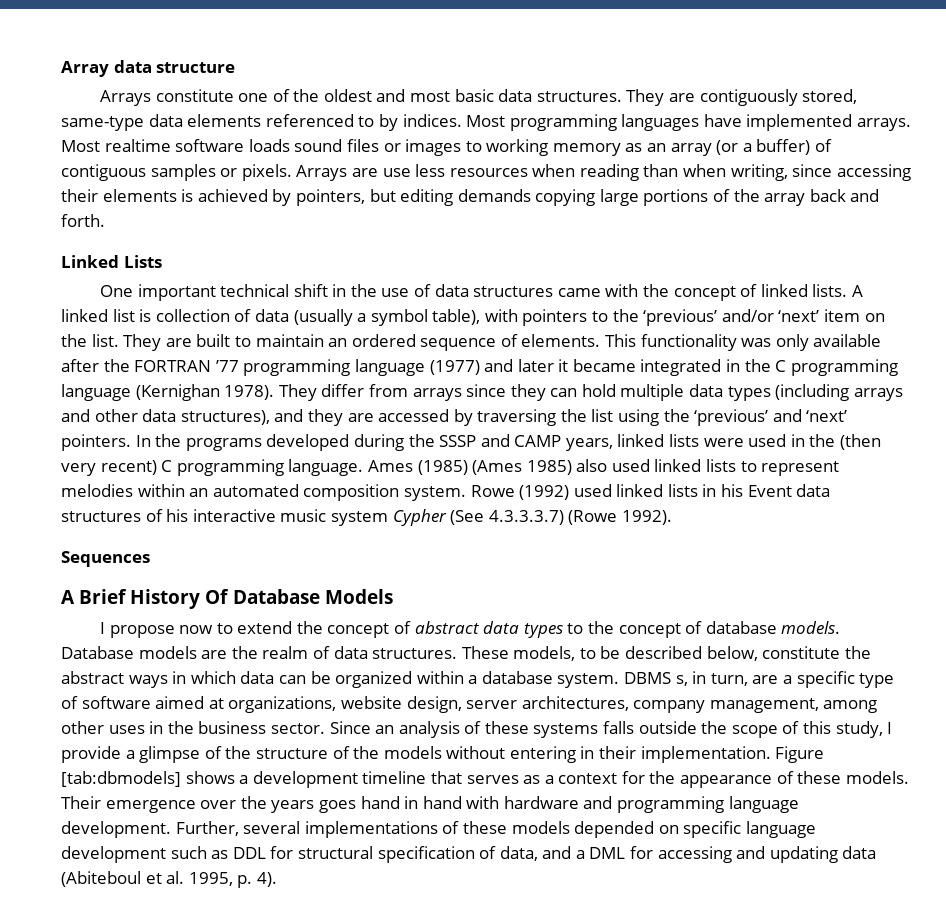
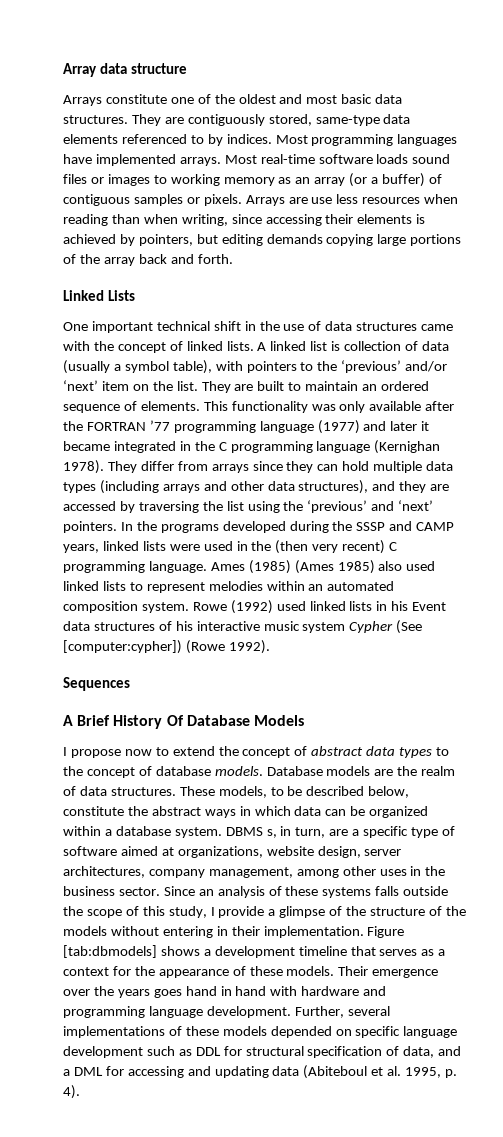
- Most realtime software loads sound files or images to working memory as an array (or a buffer) of contiguous samples or pixels.
+ Most real-time software loads sound files or images to working memory as an array (or a buffer) of contiguous samples or pixels.
- Rowe (1992) used linked lists in his Event data structures of his interactive music system Cypher (See 4.3.3.3.7) (Rowe 1992).
+ Rowe (1992) used linked lists in his Event data structures of his interactive music system Cypher (See [computer:cypher]) (Rowe 1992).

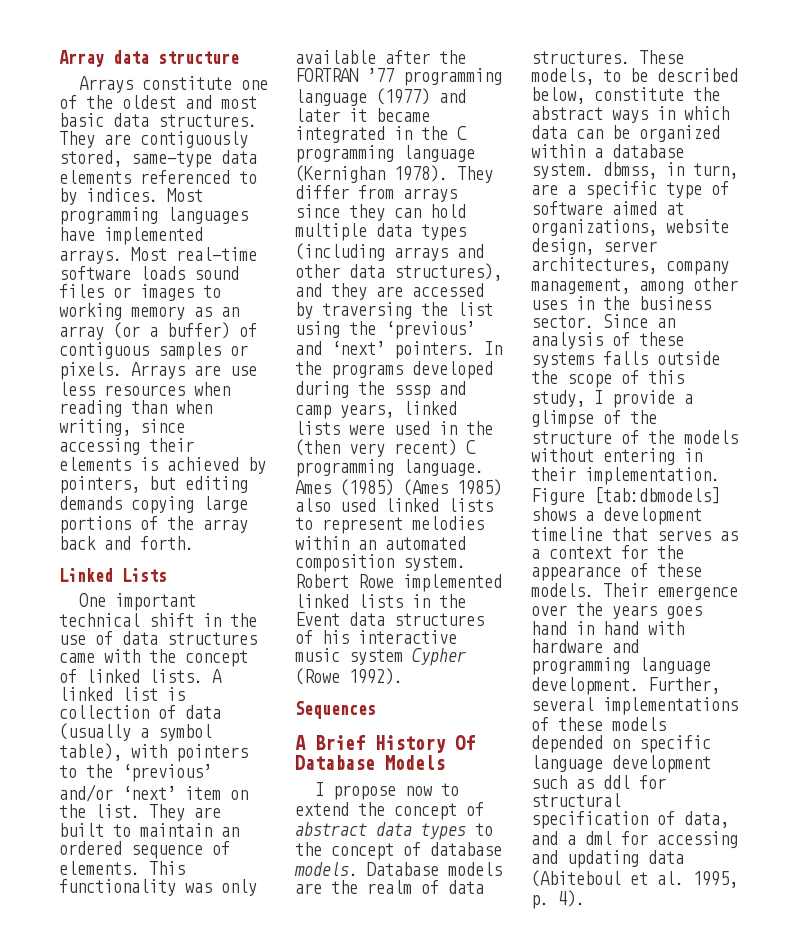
- In the programs developed during the SSSP and CAMP years, linked lists were used in the (then very recent) C programming language.
+ In the programs developed during the sssp and camp years, linked lists were used in the (then very recent) C programming language.
- Rowe (1992) used linked lists in his Event data structures of his interactive music system Cypher (See [computer:cypher]) (Rowe 1992).
+ Robert Rowe implemented linked lists in the Event data structures of his interactive music system Cypher (Rowe 1992).
- These models, to be described below, constitute the abstract ways in which data can be organized within a database system. DBMS s, in turn, are a specific type of software aimed at organizations, website design, server architectures, company management, among other uses in the business sector.
+ These models, to be described below, constitute the abstract ways in which data can be organized within a database system. dbmss, in turn, are a specific type of software aimed at organizations, website design, server architectures, company management, among other uses in the business sector.
- Further, several implementations of these models depended on specific language development such as DDL for structural specification of data, and a DML for accessing and updating data (Abiteboul et al. 1995, p. 4).
+ Further, several implementations of these models depended on specific language development such as ddl for structural specification of data, and a dml for accessing and updating data (Abiteboul et al. 1995, p. 4).

